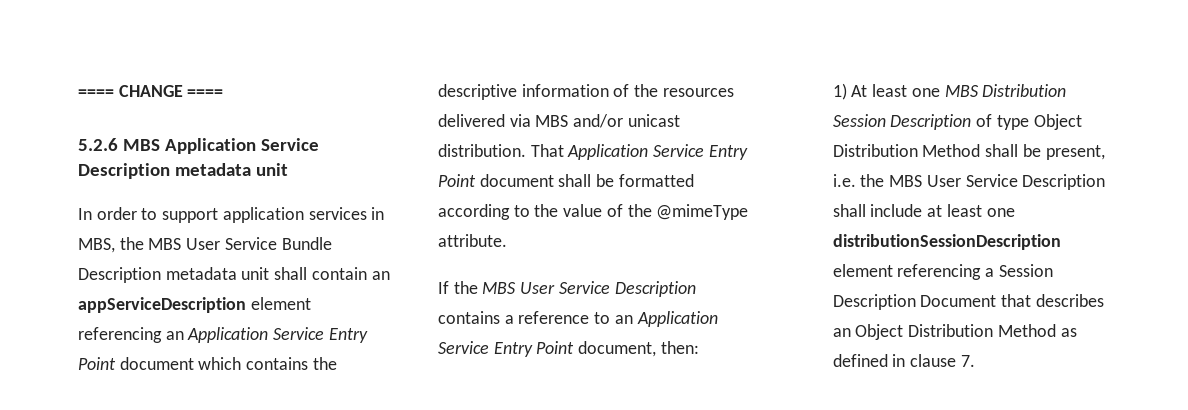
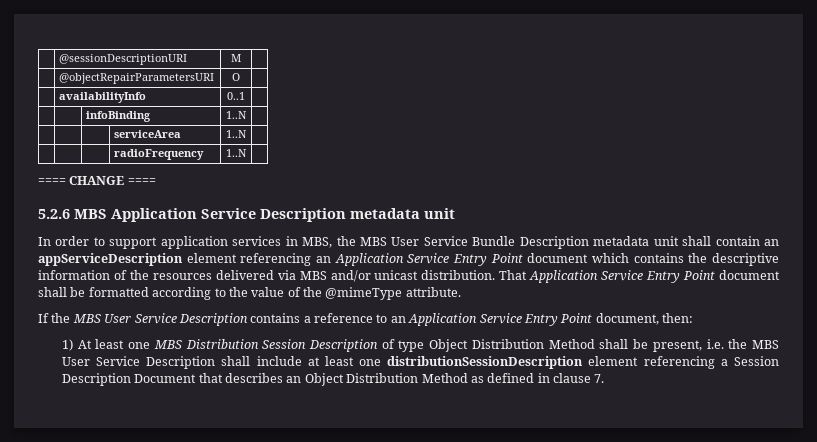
+ | @sessionDescriptionURI | M |
+ | @objectRepairParametersURI | O |
+ | availabilityInfo | 0..1 |
+ | | infoBinding | 1..N |
+ | | | serviceArea | 1..N |
+ | | | radioFrequency | 1..N |

